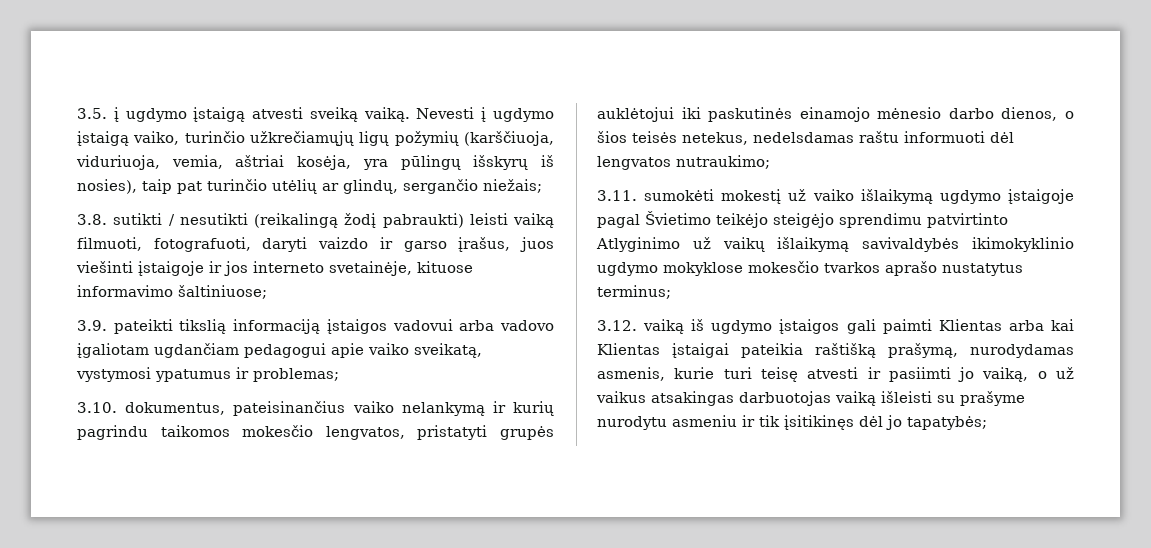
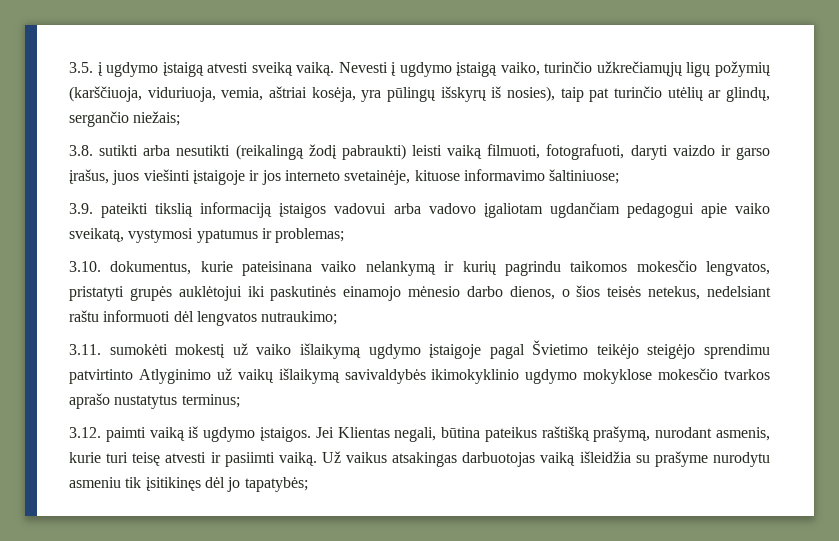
- 3.8. sutikti / nesutikti (reikalingą žodį pabraukti) leisti vaiką filmuoti, fotografuoti, daryti vaizdo ir garso įrašus, juos viešinti įstaigoje ir jos interneto svetainėje, kituose informavimo šaltiniuose;
+ 3.8. sutikti arba nesutikti (reikalingą žodį pabraukti) leisti vaiką filmuoti, fotografuoti, daryti vaizdo ir garso įrašus, juos viešinti įstaigoje ir jos interneto svetainėje, kituose informavimo šaltiniuose;
- 3.10. dokumentus, pateisinančius vaiko nelankymą ir kurių pagrindu taikomos mokesčio lengvatos, pristatyti grupės auklėtojui iki paskutinės einamojo mėnesio darbo dienos, o šios teisės netekus, nedelsdamas raštu informuoti dėl lengvatos nutraukimo;
+ 3.10. dokumentus, kurie pateisinana vaiko nelankymą ir kurių pagrindu taikomos mokesčio lengvatos, pristatyti grupės auklėtojui iki paskutinės einamojo mėnesio darbo dienos, o šios teisės netekus, nedelsiant raštu informuoti dėl lengvatos nutraukimo;
- 3.12. vaiką iš ugdymo įstaigos gali paimti Klientas arba kai Klientas įstaigai pateikia raštišką prašymą, nurodydamas asmenis, kurie turi teisę atvesti ir pasiimti jo vaiką, o už vaikus atsakingas darbuotojas vaiką išleisti su prašyme nurodytu asmeniu ir tik įsitikinęs dėl jo tapatybės;
+ 3.12. paimti vaiką iš ugdymo įstaigos. Jei Klientas negali, būtina pateikus raštišką prašymą, nurodant asmenis, kurie turi teisę atvesti ir pasiimti vaiką. Už vaikus atsakingas darbuotojas vaiką išleidžia su prašyme nurodytu asmeniu tik įsitikinęs dėl jo tapatybės;

